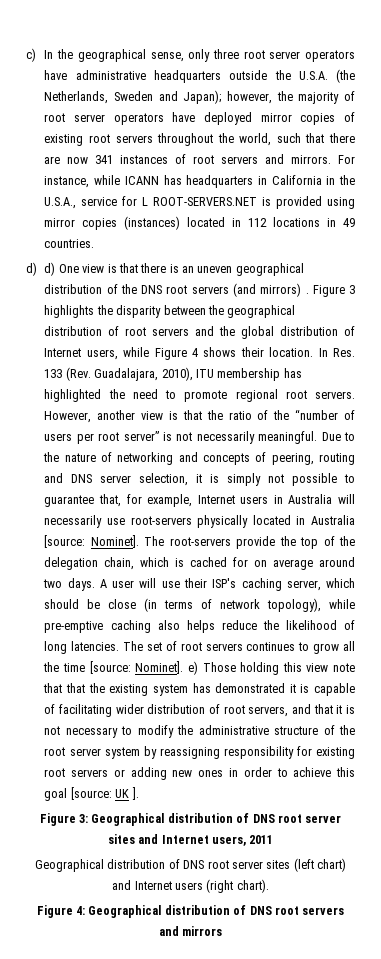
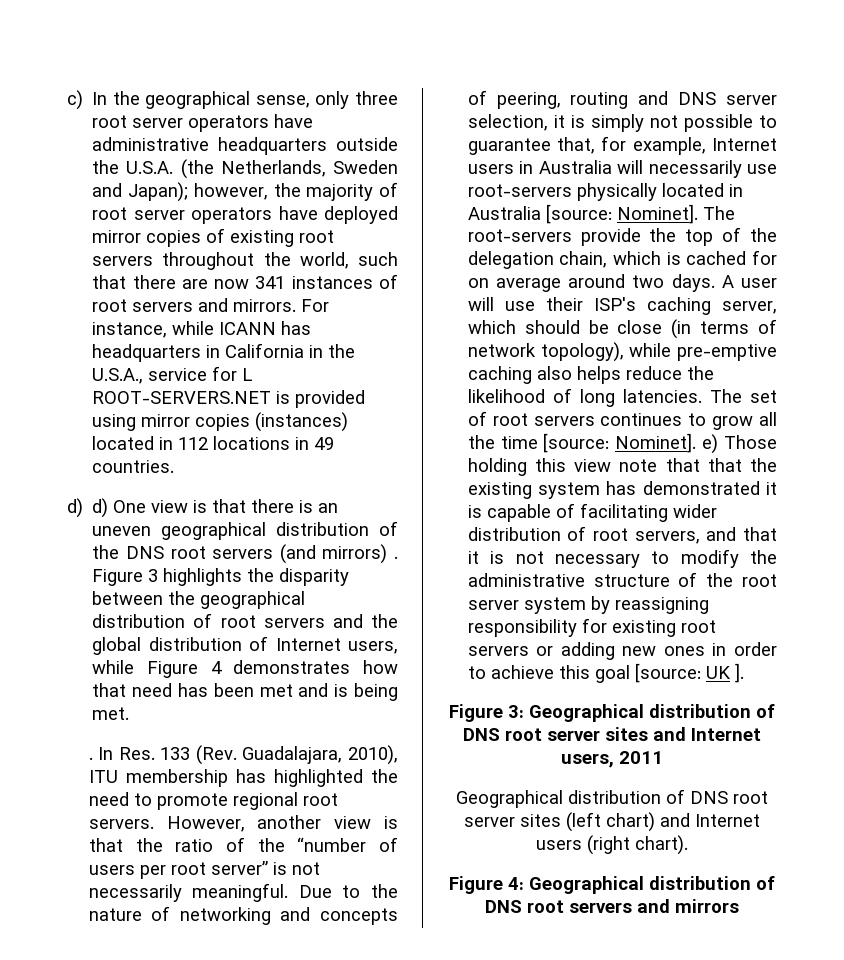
- Figure 3 highlights the disparity between the geographical distribution of root servers and the global distribution of Internet users, while Figure 4 shows their location.
+ Figure 3 highlights the disparity between the geographical distribution of root servers and the global distribution of Internet users, while Figure 4 demonstrates how that need has been met and is being met.
+ .

